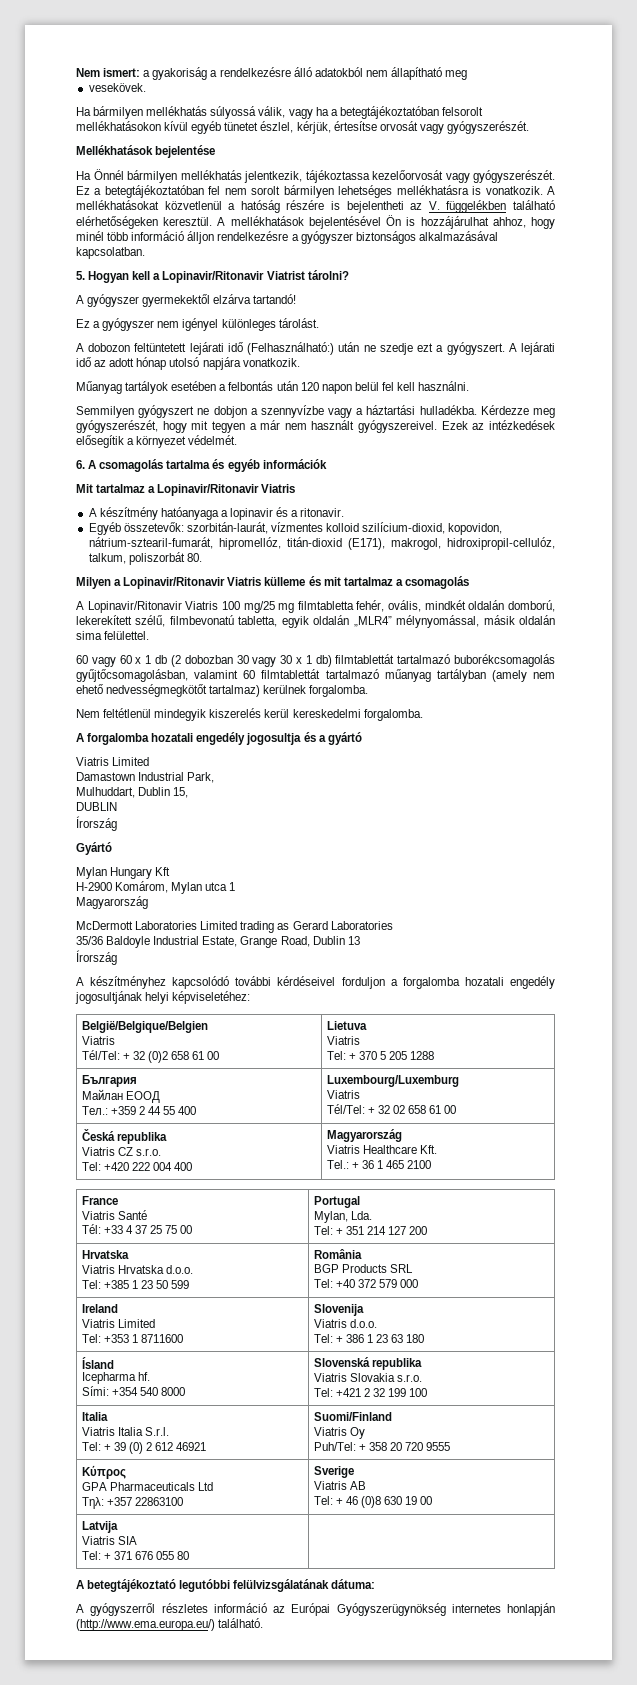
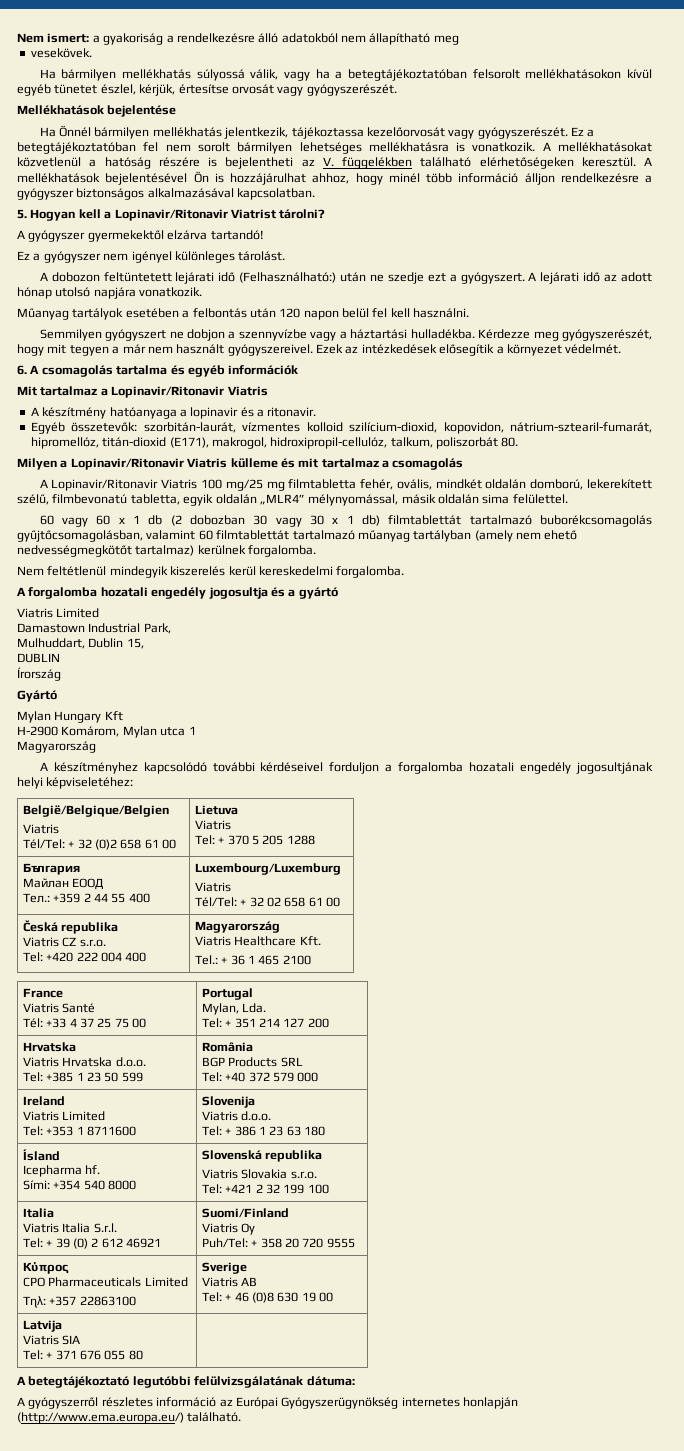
- McDermott Laboratories Limited trading as Gerard Laboratories
- 35/36 Baldoyle Industrial Estate, Grange Road, Dublin 13
- Írország
  Κύπρος
- GPA Pharmaceuticals Ltd
+ CPO Pharmaceuticals Limited

